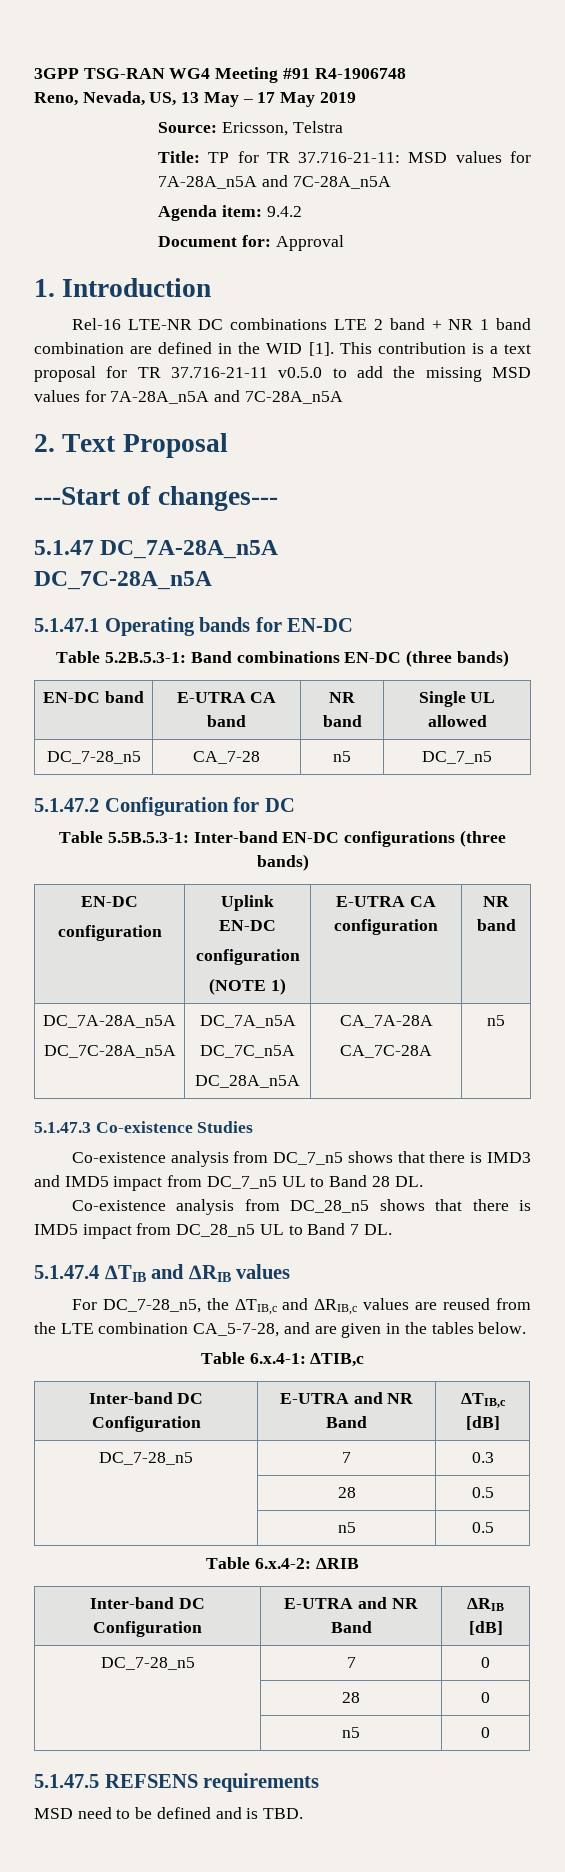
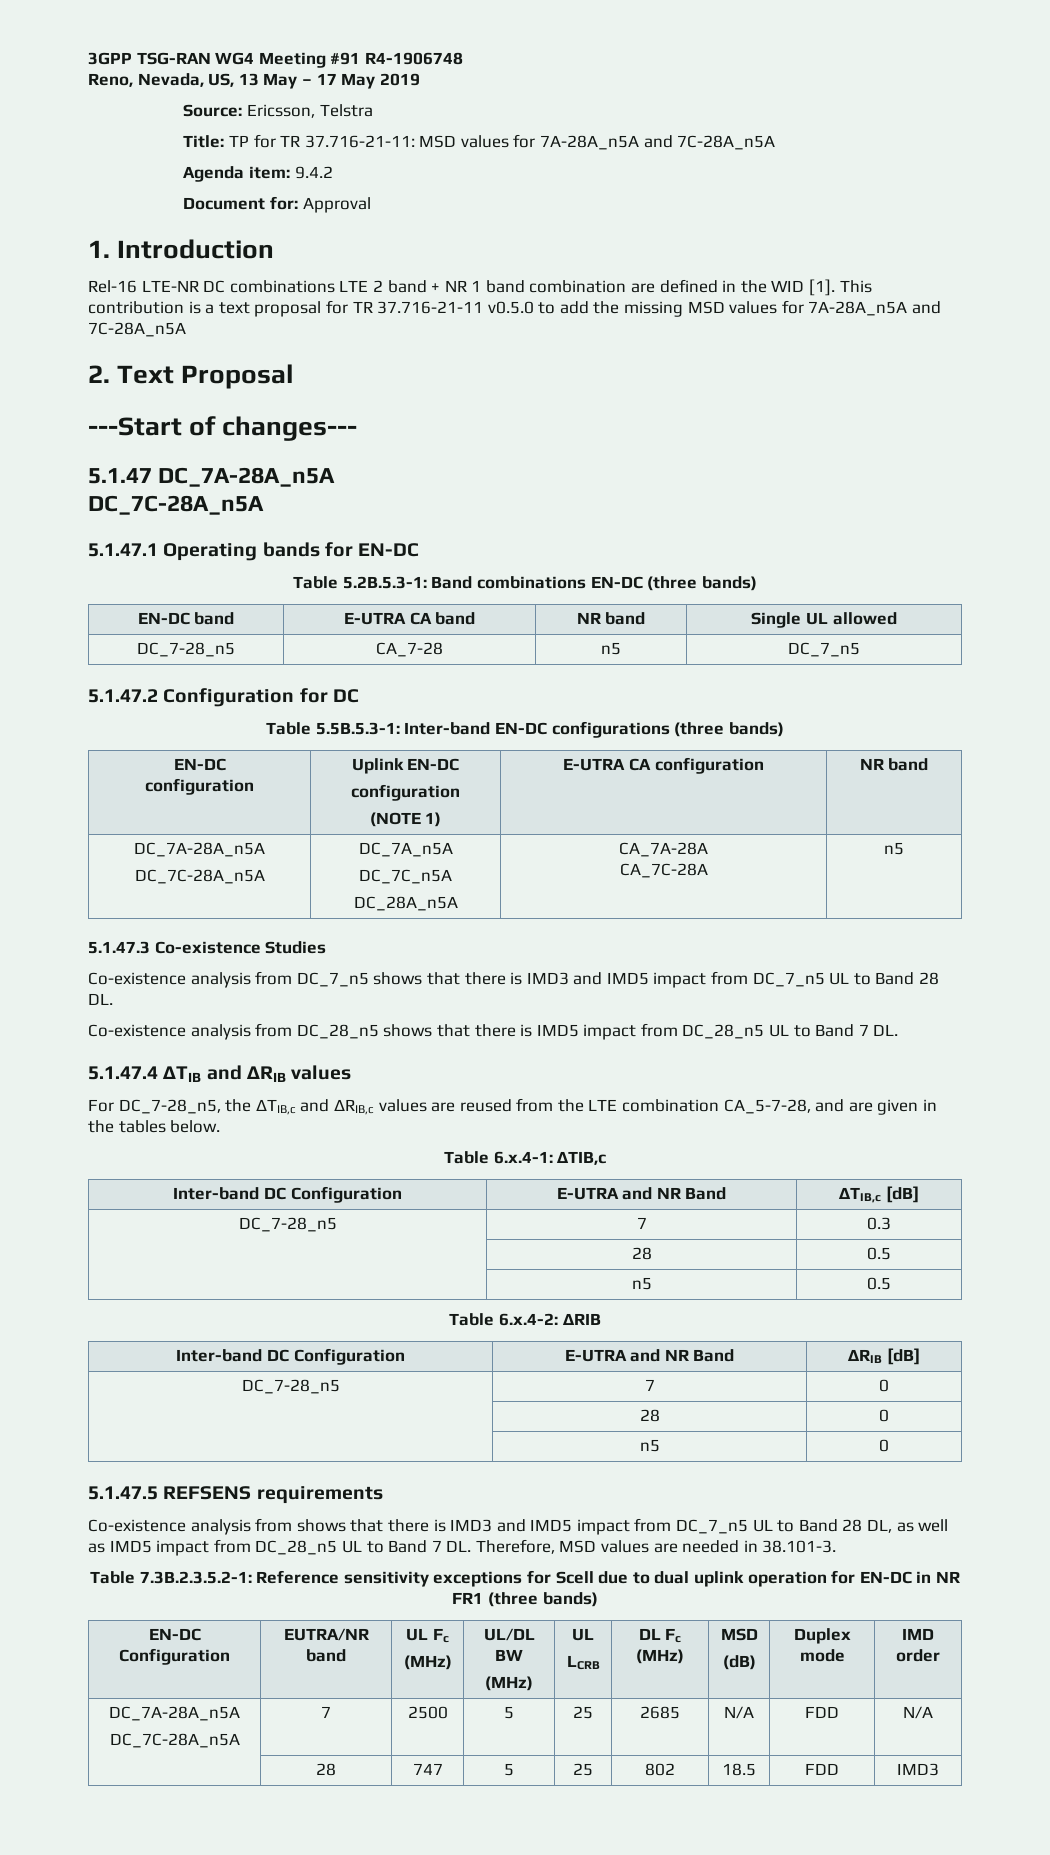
- MSD need to be defined and is TBD.
+ Co-existence analysis from shows that there is IMD3 and IMD5 impact from DC_7_n5 UL to Band 28 DL, as well as IMD5 impact from DC_28_n5 UL to Band 7 DL. Therefore, MSD values are needed in 38.101-3.
+ Table 7.3B.2.3.5.2-1: Reference sensitivity exceptions for Scell due to dual uplink operation for EN-DC in NR FR1 (three bands)
+ EN-DC Configuration | EUTRA/NR band | UL Fc
+ (MHz) | UL/DL BW
+ (MHz) | UL
+ LCRB | DL Fc (MHz) | MSD
+ (dB) | Duplex mode | IMD order
+ DC_7A-28A_n5A
+ DC_7C-28A_n5A | 7 | 2500 | 5 | 25 | 2685 | N/A | FDD | N/A
+ | 28 | 747 | 5 | 25 | 802 | 18.5 | FDD | IMD3

